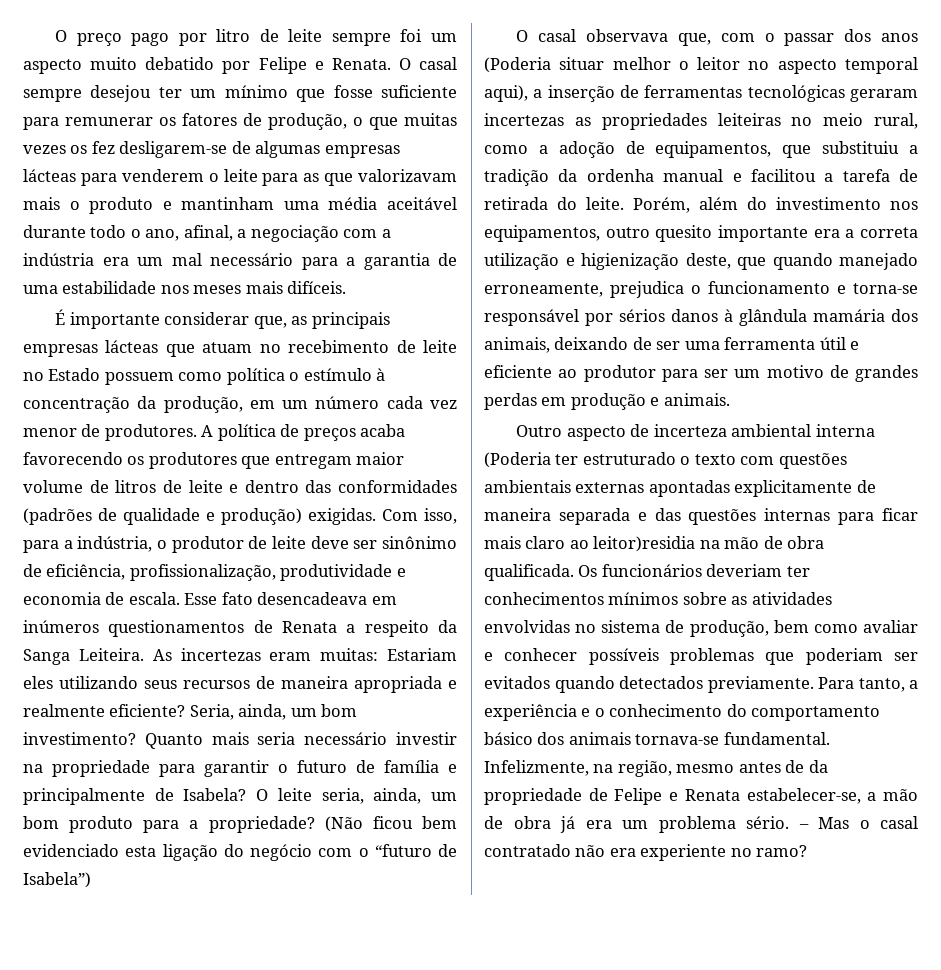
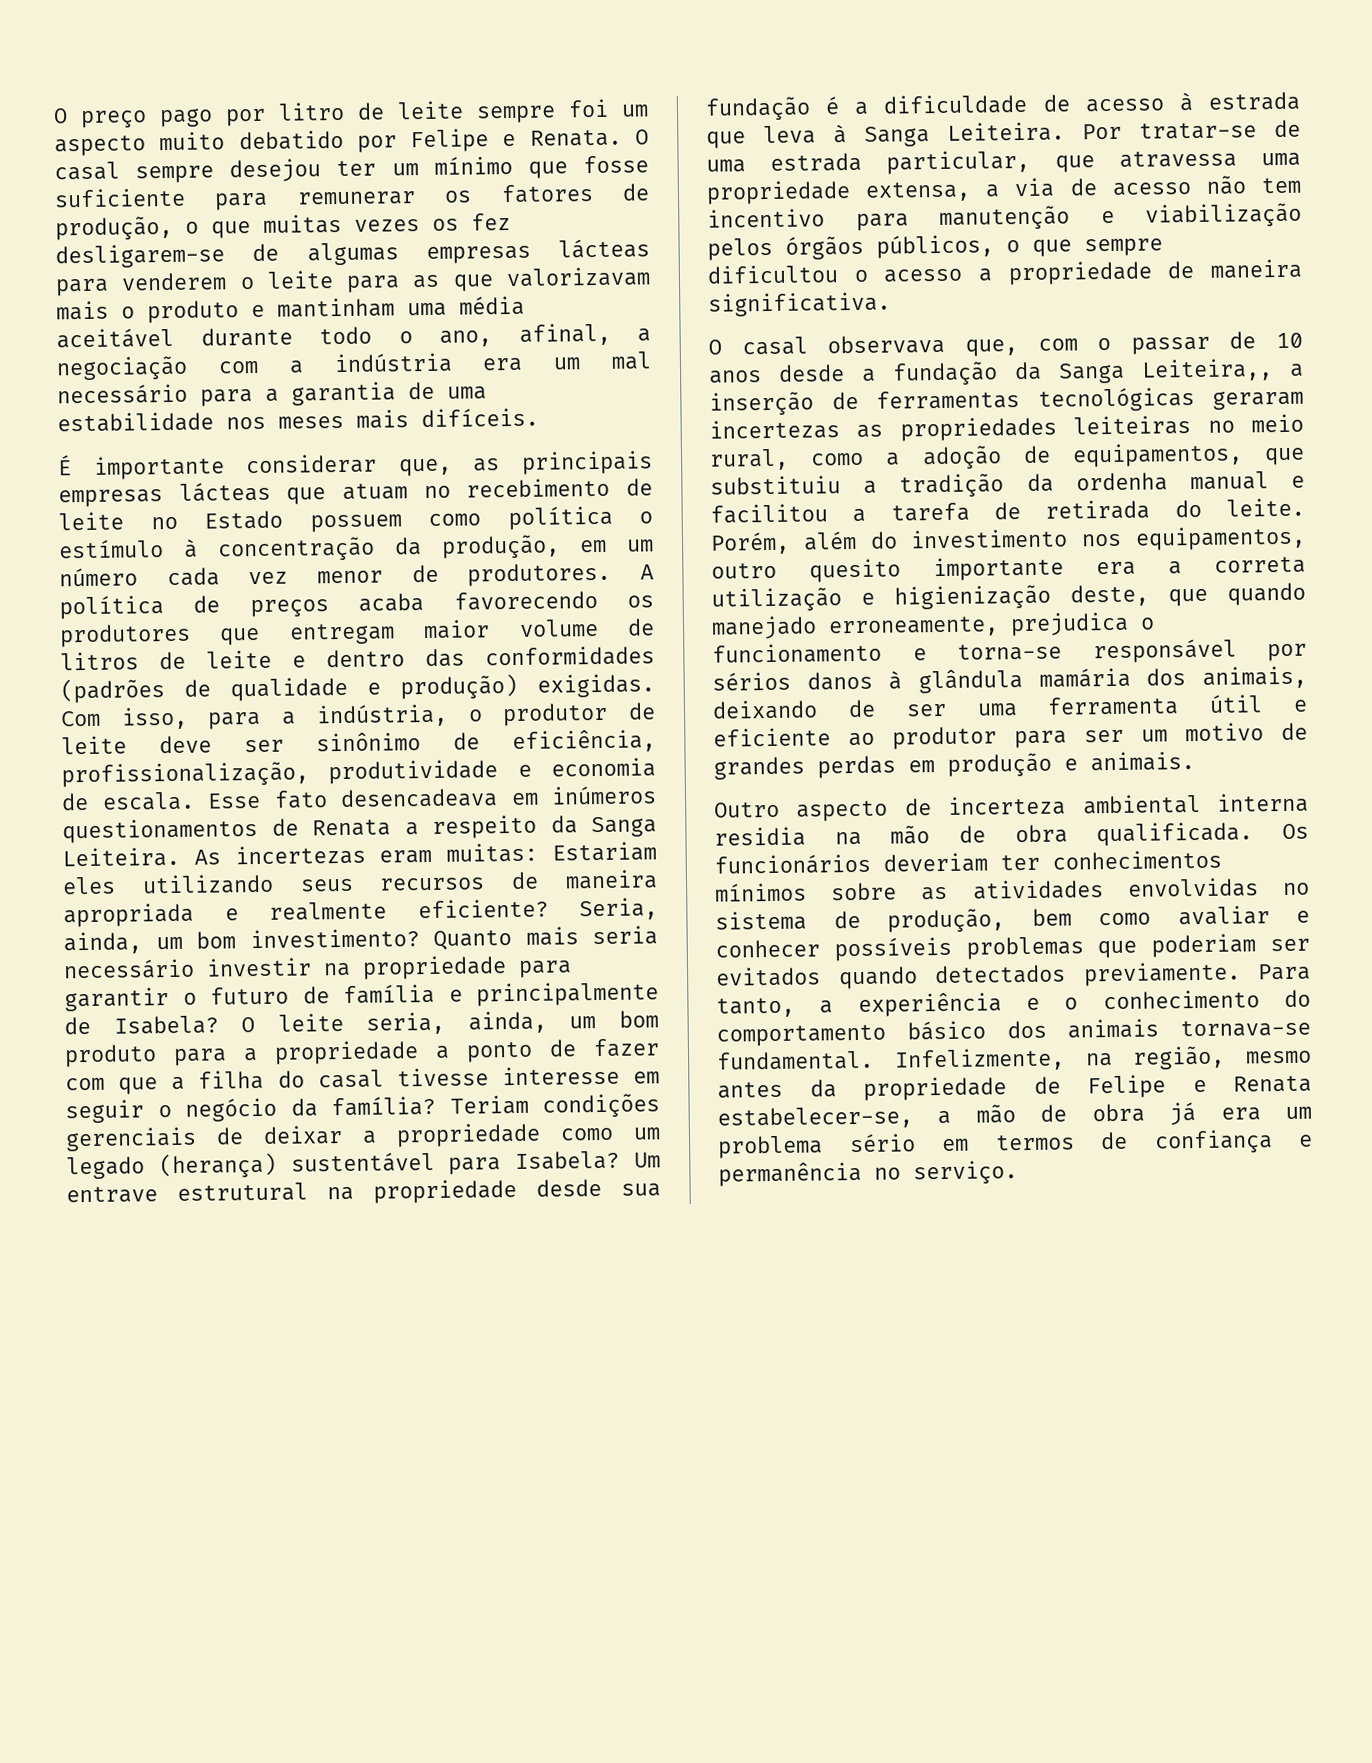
- O leite seria, ainda, um bom produto para a propriedade? (Não ficou bem evidenciado esta ligação do negócio com o “futuro de Isabela”)
+ O leite seria, ainda, um bom produto para a propriedade a ponto de fazer com que a filha do casal tivesse interesse em seguir o negócio da família? Teriam condições gerenciais de deixar a propriedade como um legado (herança) sustentável para Isabela? Um entrave estrutural na propriedade desde sua fundação é a dificuldade de acesso à estrada que leva à Sanga Leiteira. Por tratar-se de uma estrada particular, que atravessa uma propriedade extensa, a via de acesso não tem incentivo para manutenção e viabilização pelos órgãos públicos, o que sempre dificultou o acesso a propriedade de maneira significativa.
- O casal observava que, com o passar dos anos (Poderia situar melhor o leitor no aspecto temporal aqui), a inserção de ferramentas tecnológicas geraram incertezas as propriedades leiteiras no meio rural, como a adoção de equipamentos, que substituiu a tradição da ordenha manual e facilitou a tarefa de retirada do leite.
+ O casal observava que, com o passar de 10 anos desde a fundação da Sanga Leiteira,, a inserção de ferramentas tecnológicas geraram incertezas as propriedades leiteiras no meio rural, como a adoção de equipamentos, que substituiu a tradição da ordenha manual e facilitou a tarefa de retirada do leite.
- Outro aspecto de incerteza ambiental interna (Poderia ter estruturado o texto com questões ambientais externas apontadas explicitamente de maneira separada e das questões internas para ficar mais claro ao leitor)residia na mão de obra qualificada.
+ Outro aspecto de incerteza ambiental interna residia na mão de obra qualificada.
- Infelizmente, na região, mesmo antes de da propriedade de Felipe e Renata estabelecer-se, a mão de obra já era um problema sério. – Mas o casal contratado não era experiente no ramo?
+ Infelizmente, na região, mesmo antes da propriedade de Felipe e Renata estabelecer-se, a mão de obra já era um problema sério em termos de confiança e permanência no serviço.

